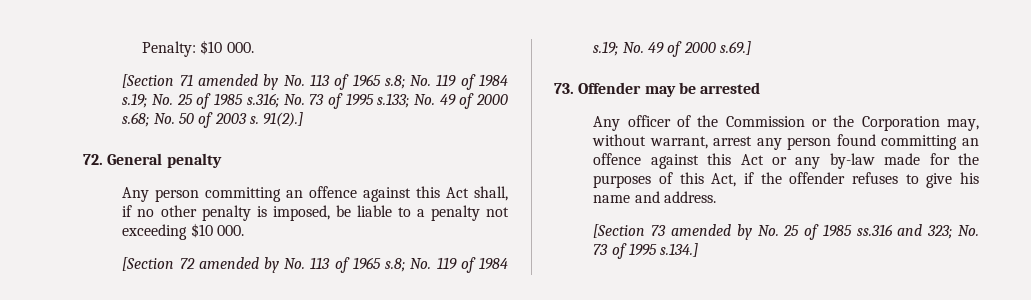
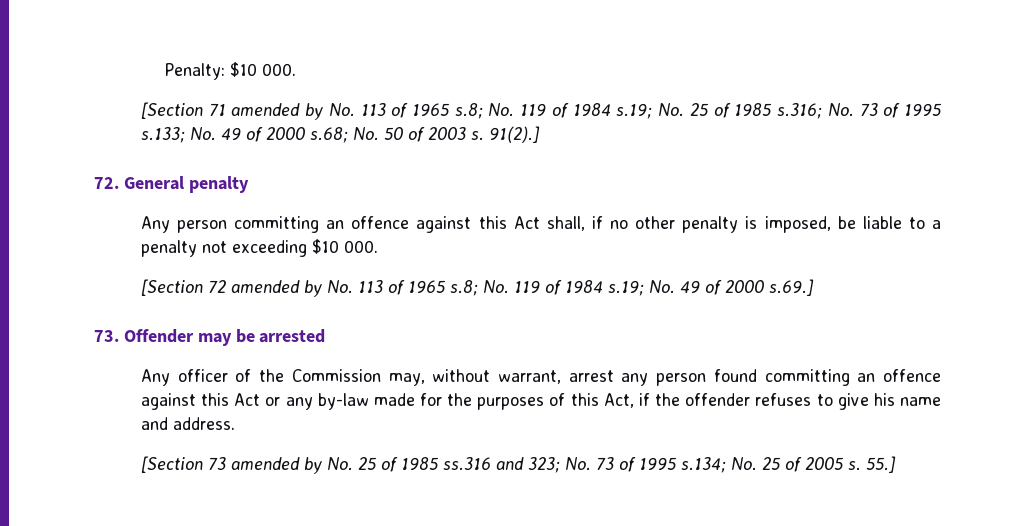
- Any officer of the Commission or the Corporation may, without warrant, arrest any person found committing an offence against this Act or any by-law made for the purposes of this Act, if the offender refuses to give his name and address.
+ Any officer of the Commission may, without warrant, arrest any person found committing an offence against this Act or any by-law made for the purposes of this Act, if the offender refuses to give his name and address.
- [Section 73 amended by No. 25 of 1985 ss.316 and 323; No. 73 of 1995 s.134.]
+ [Section 73 amended by No. 25 of 1985 ss.316 and 323; No. 73 of 1995 s.134; No. 25 of 2005 s. 55.]

